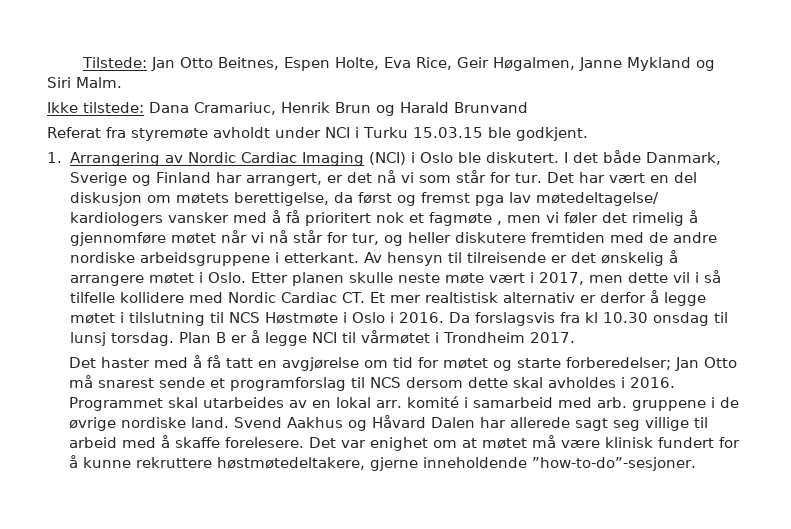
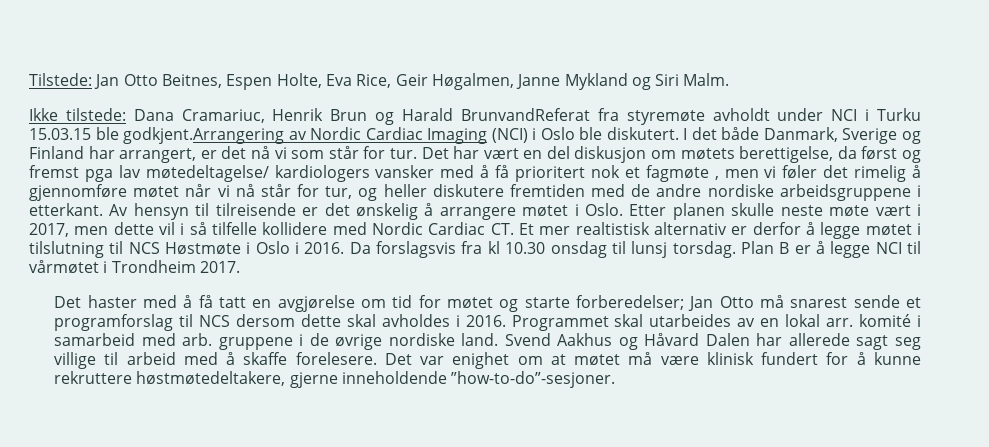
- Ikke tilstede: Dana Cramariuc, Henrik Brun og Harald Brunvand
- Referat fra styremøte avholdt under NCI i Turku 15.03.15 ble godkjent.
- 1. Arrangering av Nordic Cardiac Imaging (NCI) i Oslo ble diskutert.
+ Ikke tilstede: Dana Cramariuc, Henrik Brun og Harald BrunvandReferat fra styremøte avholdt under NCI i Turku 15.03.15 ble godkjent.Arrangering av Nordic Cardiac Imaging (NCI) i Oslo ble diskutert.

